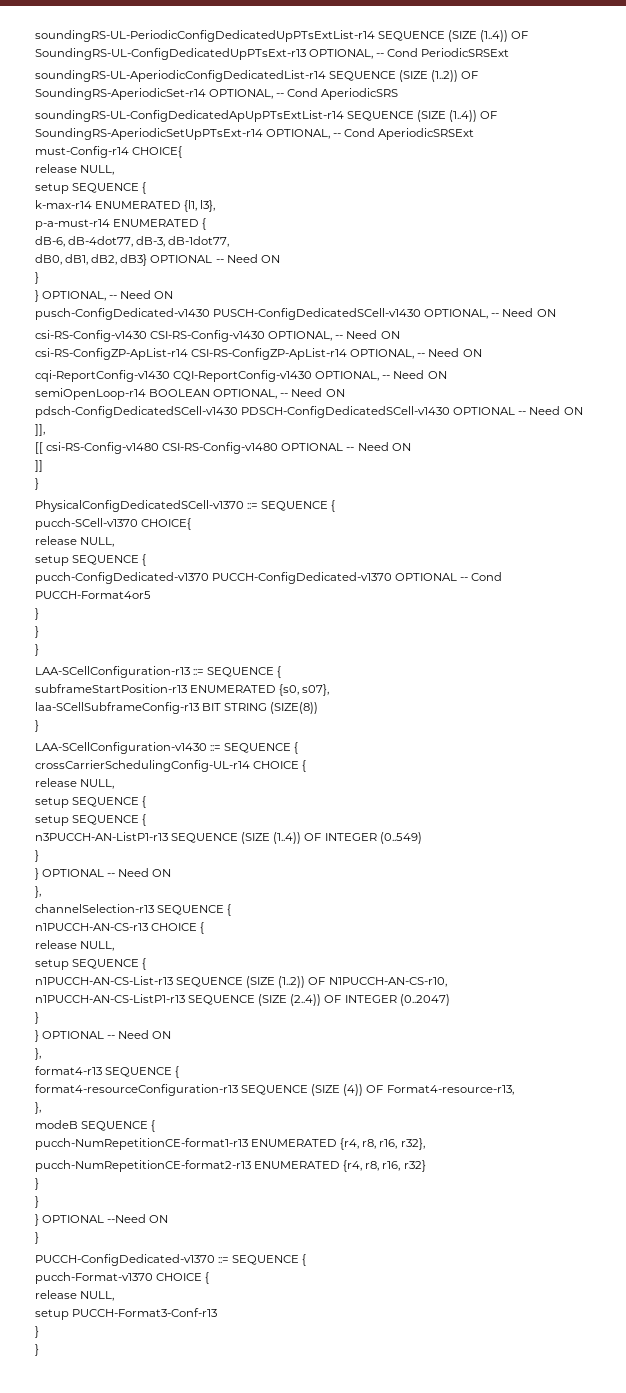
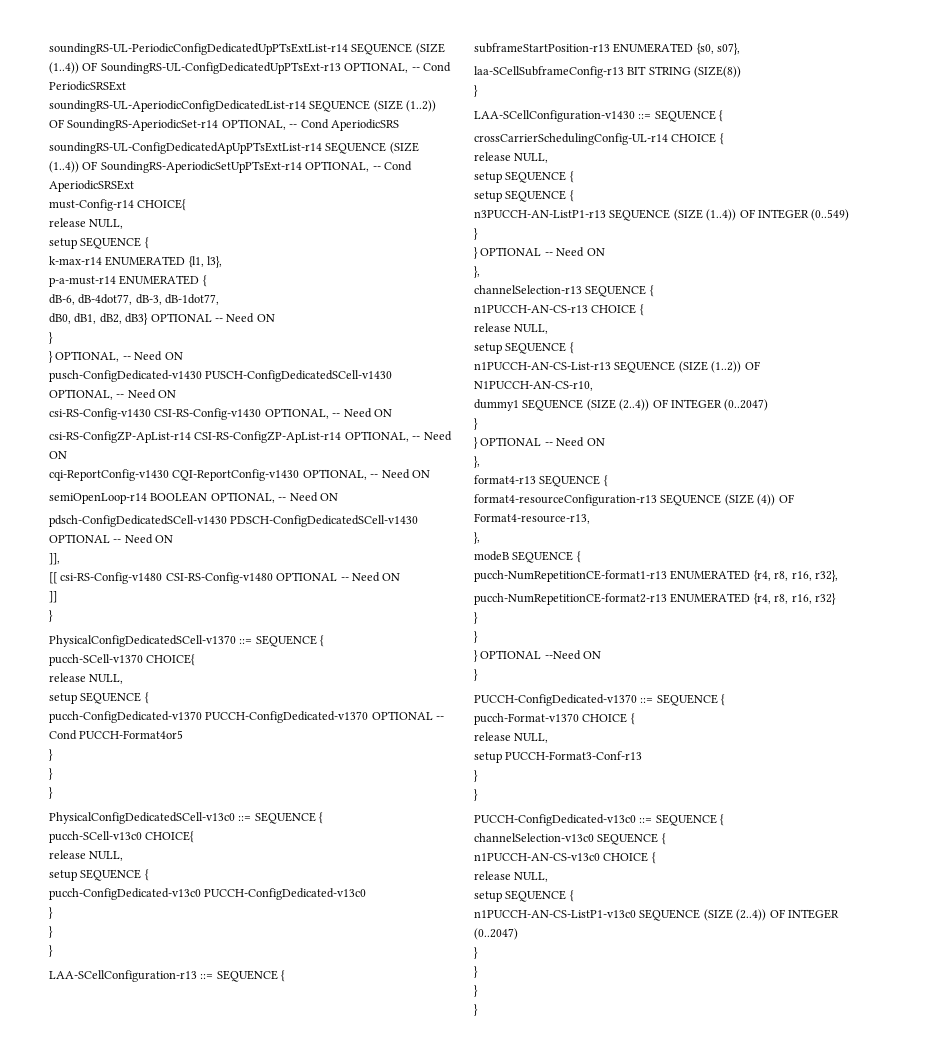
+ PhysicalConfigDedicatedSCell-v13c0 ::= SEQUENCE {
+ pucch-SCell-v13c0 CHOICE{
+ release NULL,
+ setup SEQUENCE {
+ pucch-ConfigDedicated-v13c0 PUCCH-ConfigDedicated-v13c0
+ }
+ }
+ }
- n1PUCCH-AN-CS-ListP1-r13 SEQUENCE (SIZE (2..4)) OF INTEGER (0..2047)
+ dummy1 SEQUENCE (SIZE (2..4)) OF INTEGER (0..2047)
+ PUCCH-ConfigDedicated-v13c0 ::= SEQUENCE {
+ channelSelection-v13c0 SEQUENCE {
+ n1PUCCH-AN-CS-v13c0 CHOICE {
+ release NULL,
+ setup SEQUENCE {
+ n1PUCCH-AN-CS-ListP1-v13c0 SEQUENCE (SIZE (2..4)) OF INTEGER (0..2047)
+ }
+ }
+ }
+ }

